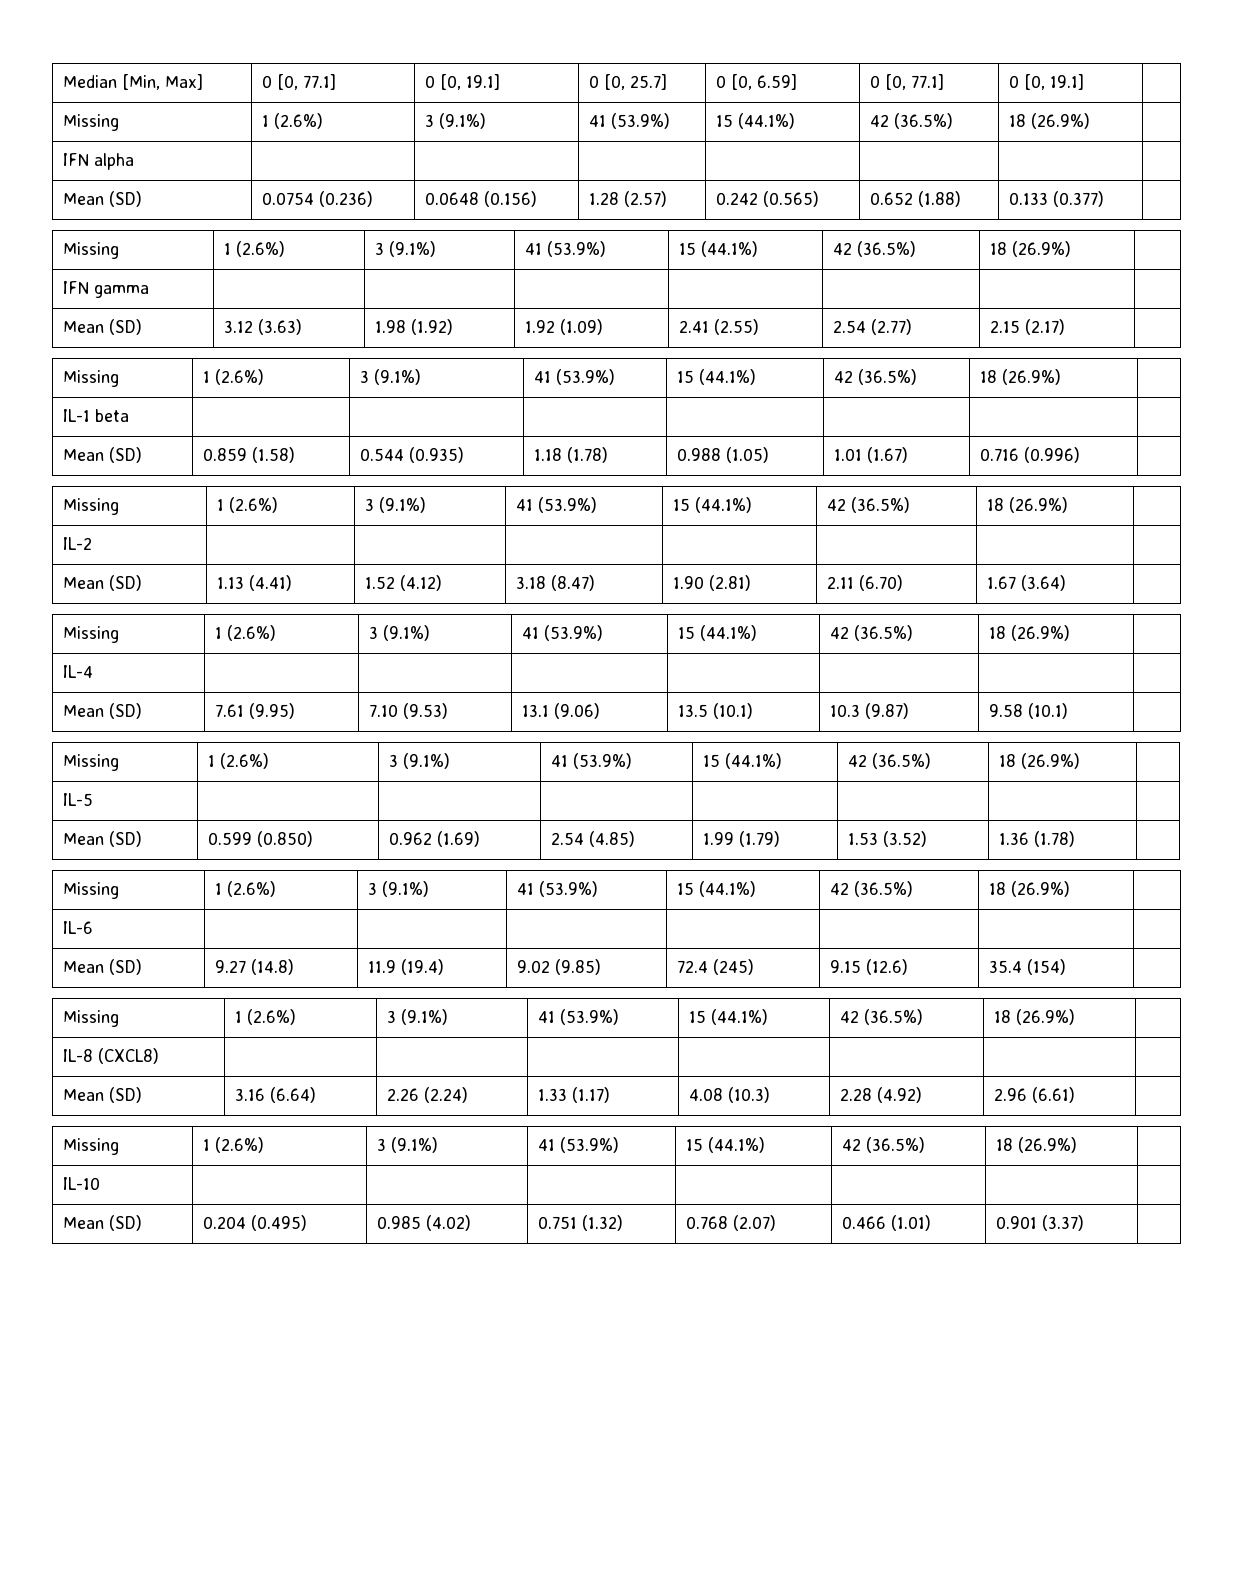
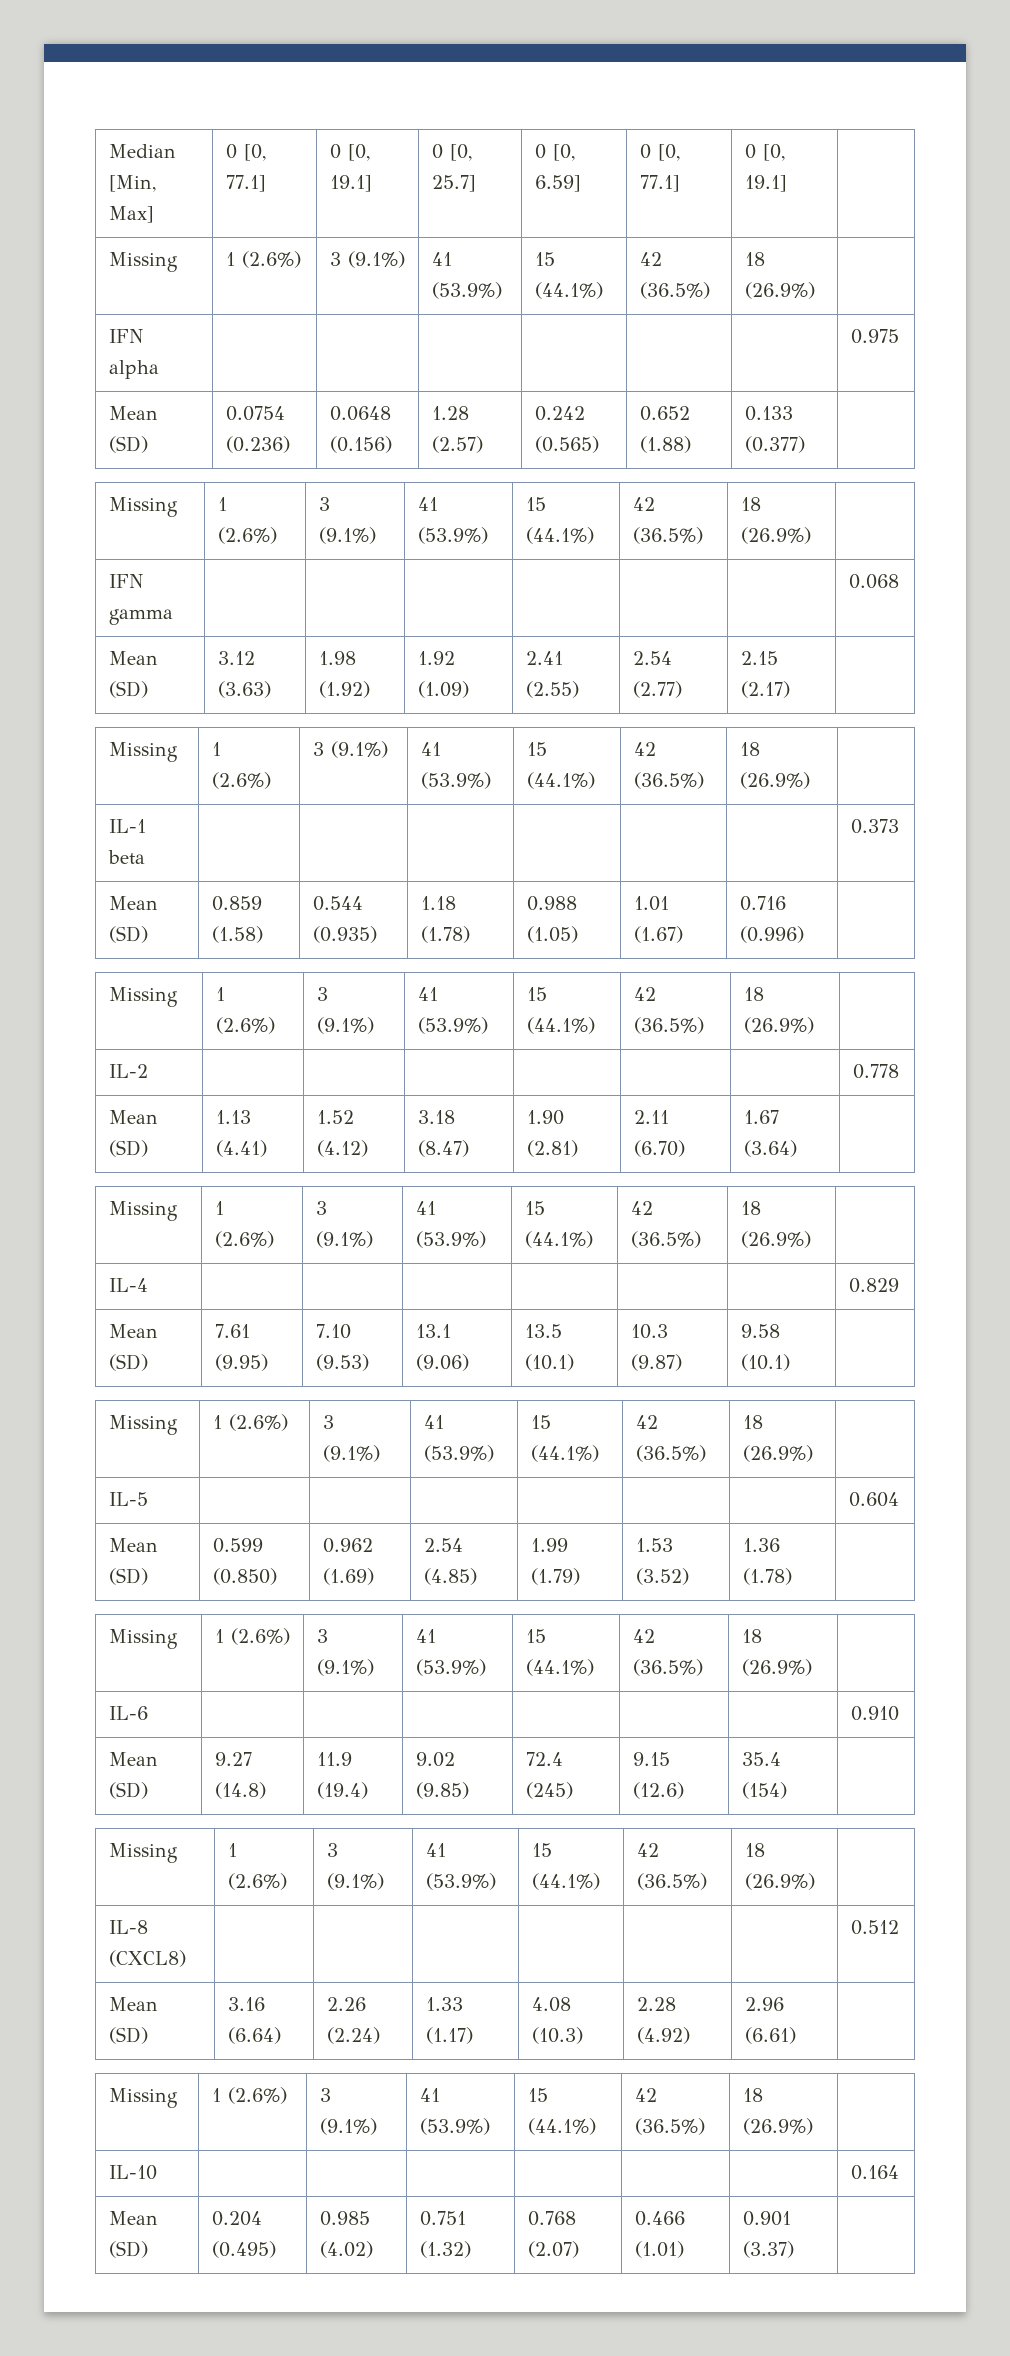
- IFN alpha | | | | | | |
+ IFN alpha | | | | | | | 0.975
- IFN gamma | | | | | | |
+ IFN gamma | | | | | | | 0.068
- IL-1 beta | | | | | | |
+ IL-1 beta | | | | | | | 0.373
- IL-2 | | | | | | |
+ IL-2 | | | | | | | 0.778
- IL-4 | | | | | | |
+ IL-4 | | | | | | | 0.829
- IL-5 | | | | | | |
+ IL-5 | | | | | | | 0.604
- IL-6 | | | | | | |
+ IL-6 | | | | | | | 0.910
- IL-8 (CXCL8) | | | | | | |
+ IL-8 (CXCL8) | | | | | | | 0.512
- IL-10 | | | | | | |
+ IL-10 | | | | | | | 0.164

